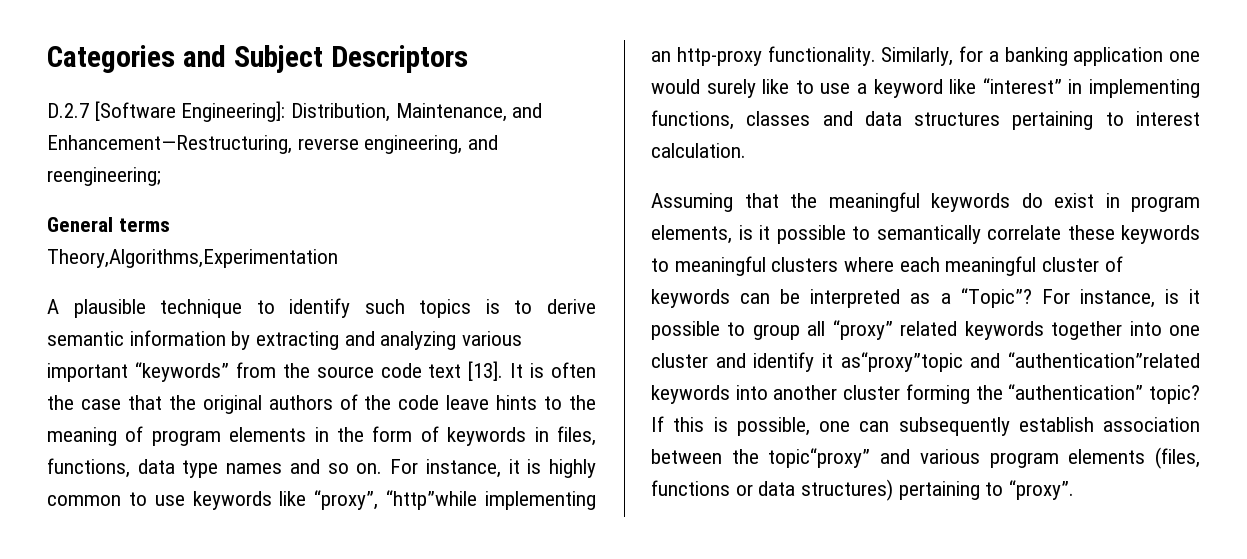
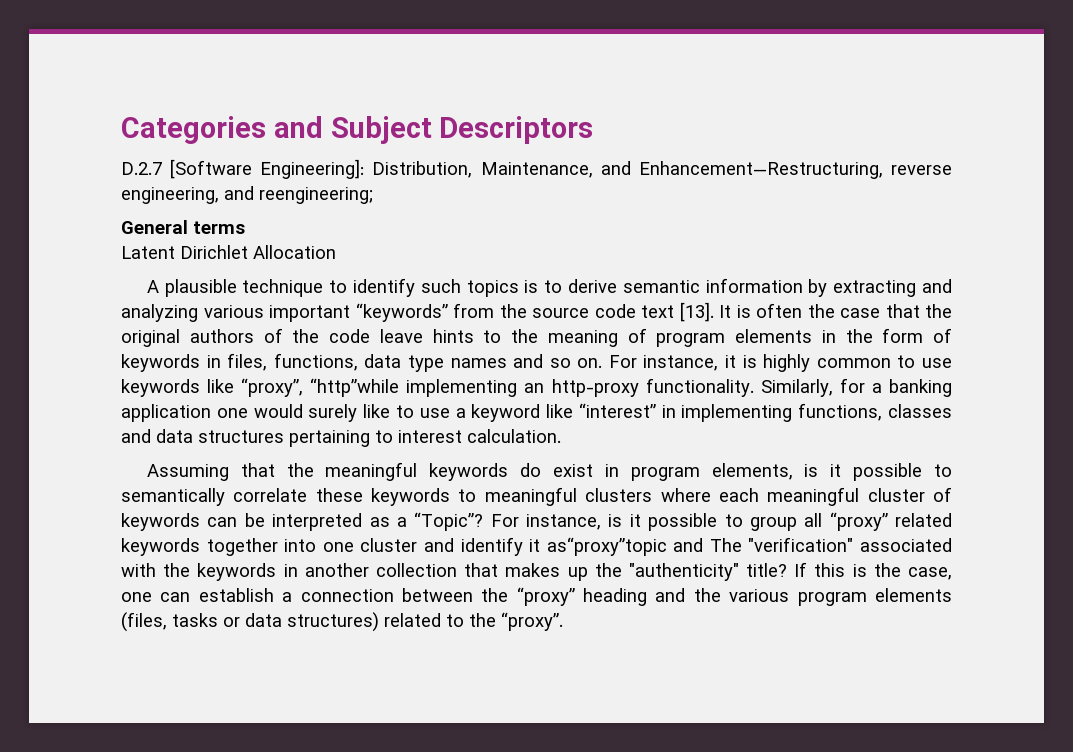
- Theory,Algorithms,Experimentation
+ Latent Dirichlet Allocation
- For instance, is it possible to group all “proxy” related keywords together into one cluster and identify it as“proxy”topic and “authentication”related keywords into another cluster forming the “authentication” topic? If this is possible, one can subsequently establish association between the topic“proxy” and various program elements (files, functions or data structures) pertaining to “proxy”.
+ For instance, is it possible to group all “proxy” related keywords together into one cluster and identify it as“proxy”topic and The "verification" associated with the keywords in another collection that makes up the "authenticity" title? If this is the case, one can establish a connection between the “proxy” heading and the various program elements (files, tasks or data structures) related to the “proxy”.

